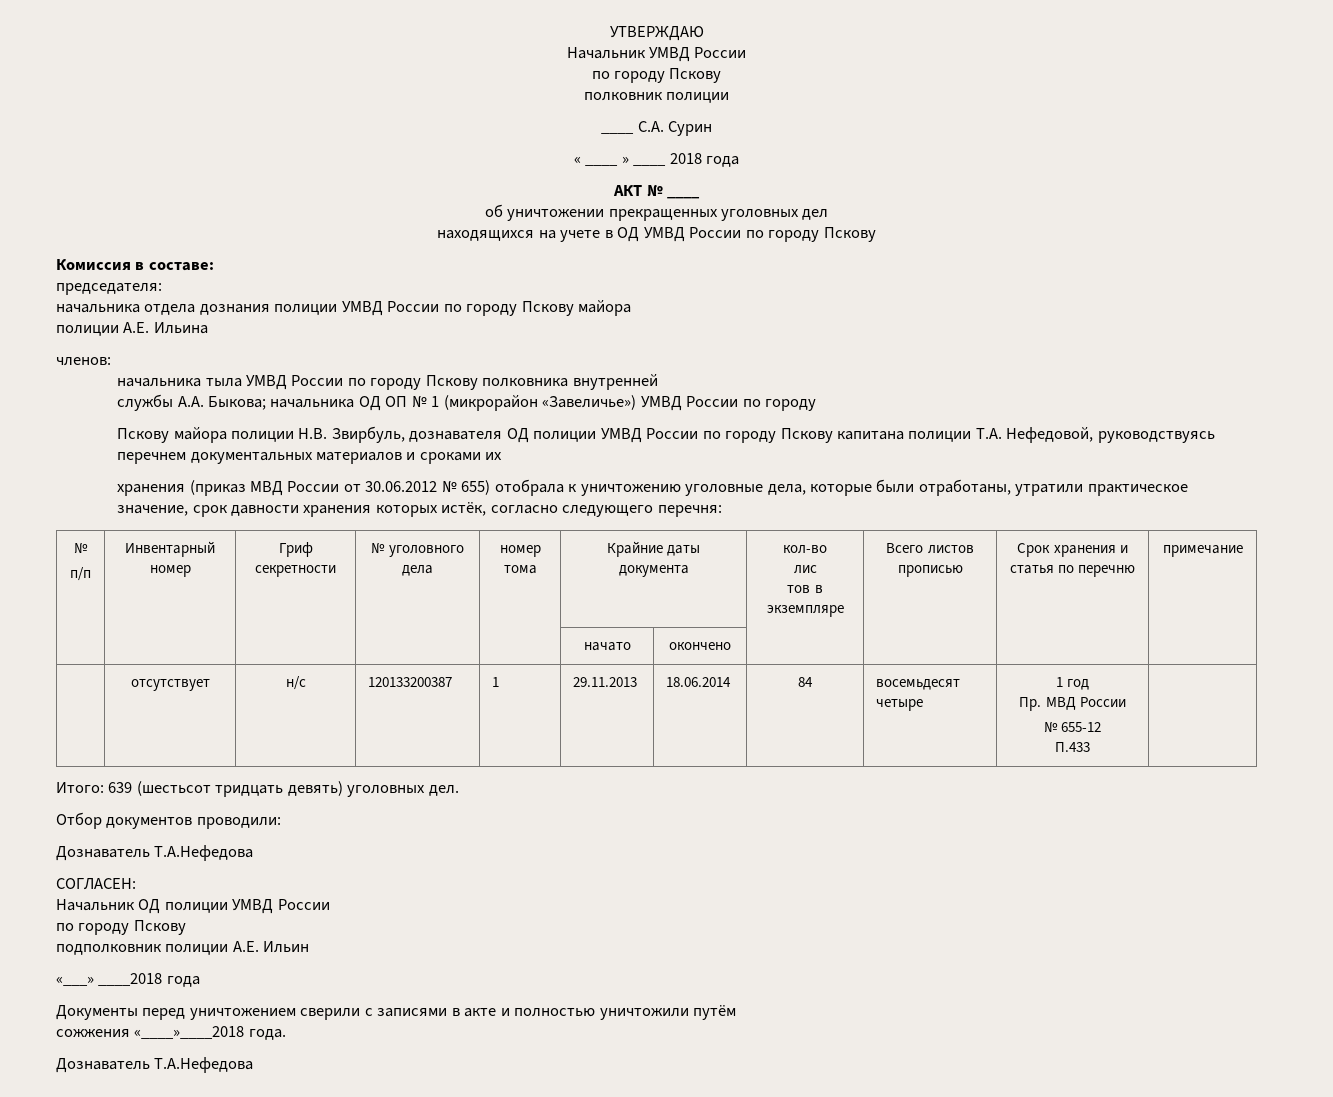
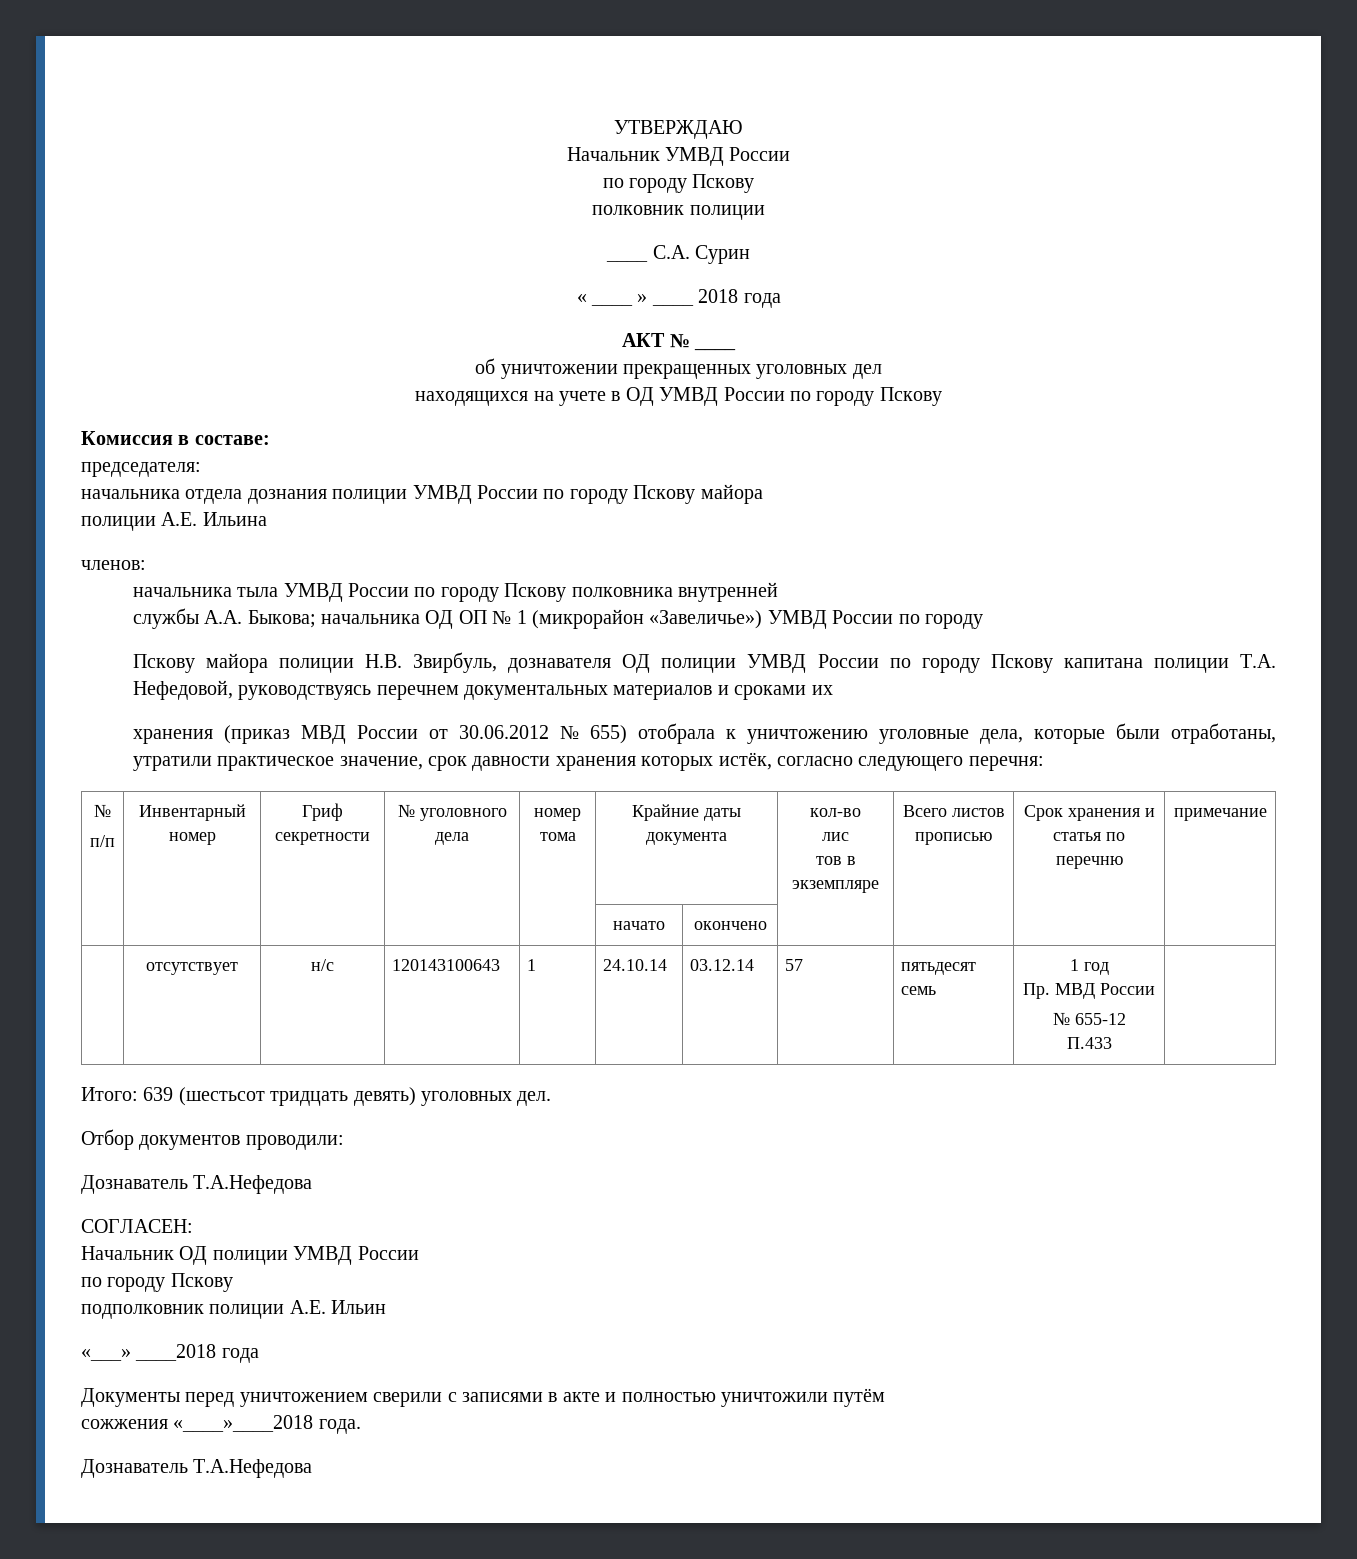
- | отсутствует | н/с | 120133200387 | 1 | 29.11.2013 | 18.06.2014 | 84 | восемьдесят четыре | 1 год
+ | отсутствует | н/с | 120143100643 | 1 | 24.10.14 | 03.12.14 | 57 | пятьдесят семь | 1 год

